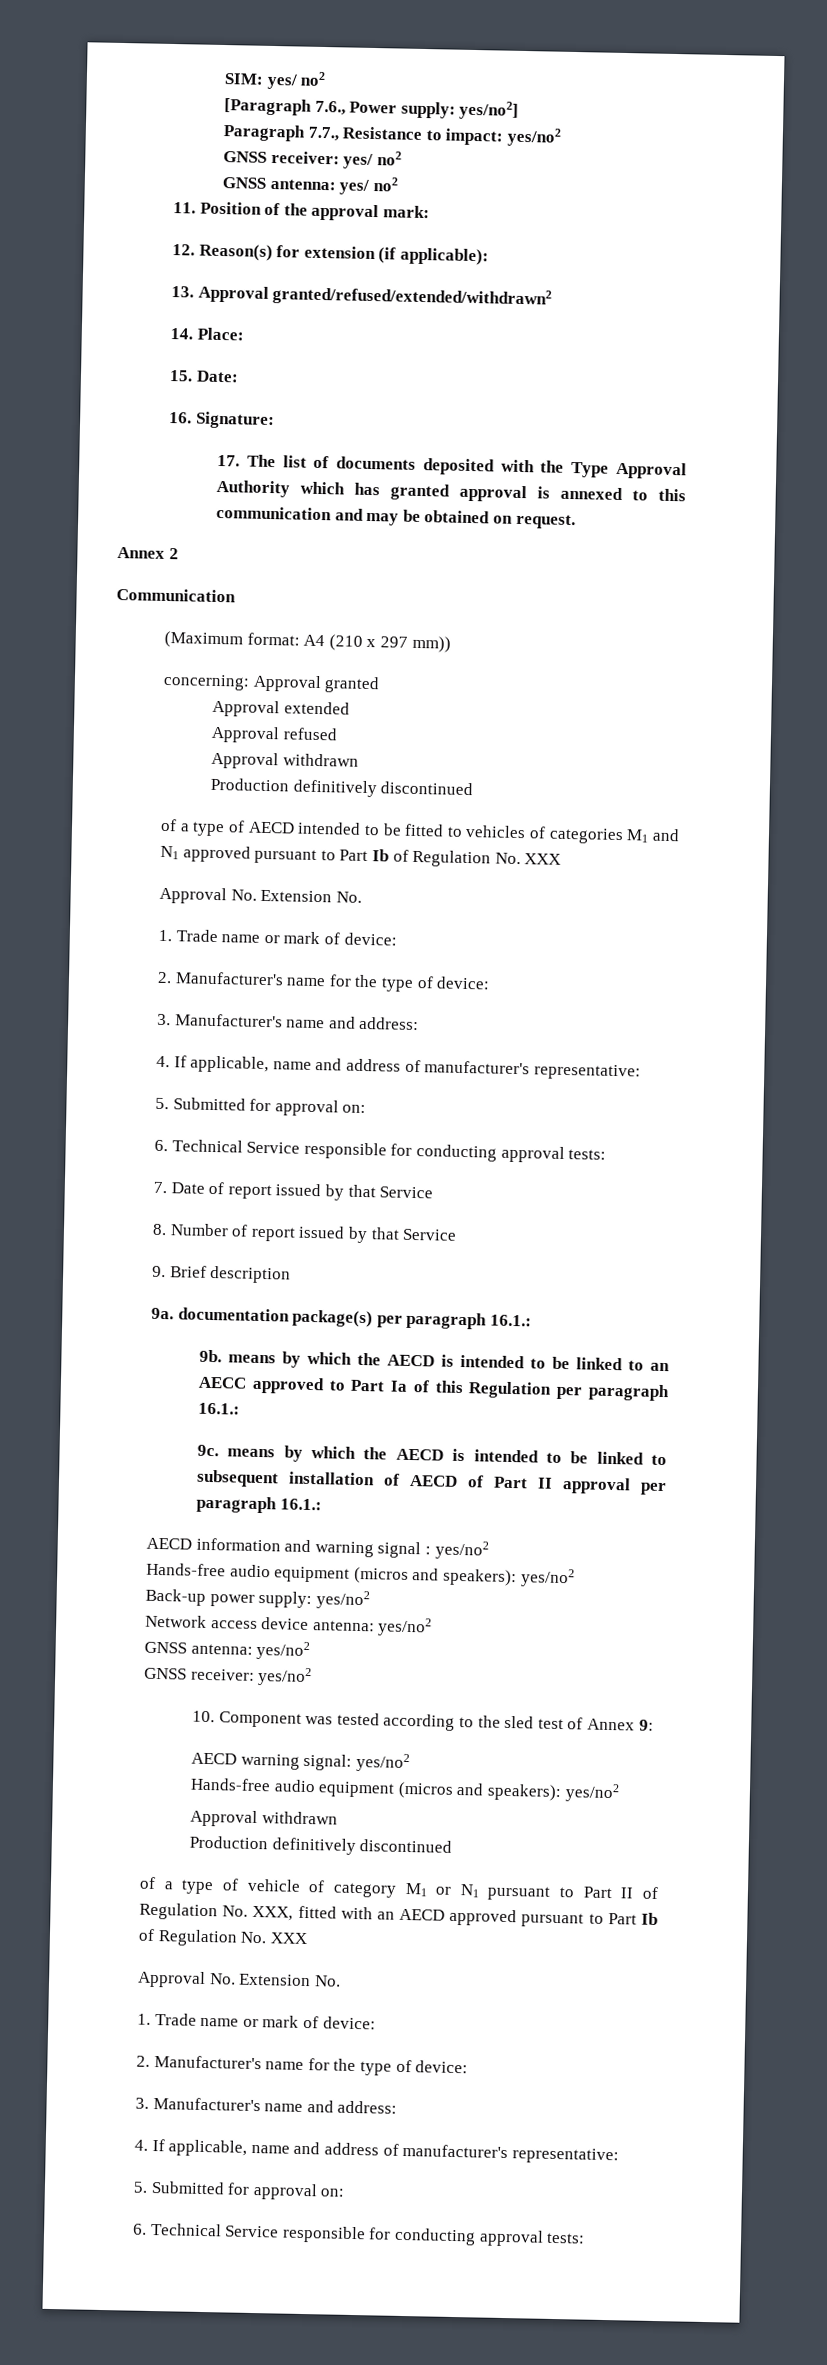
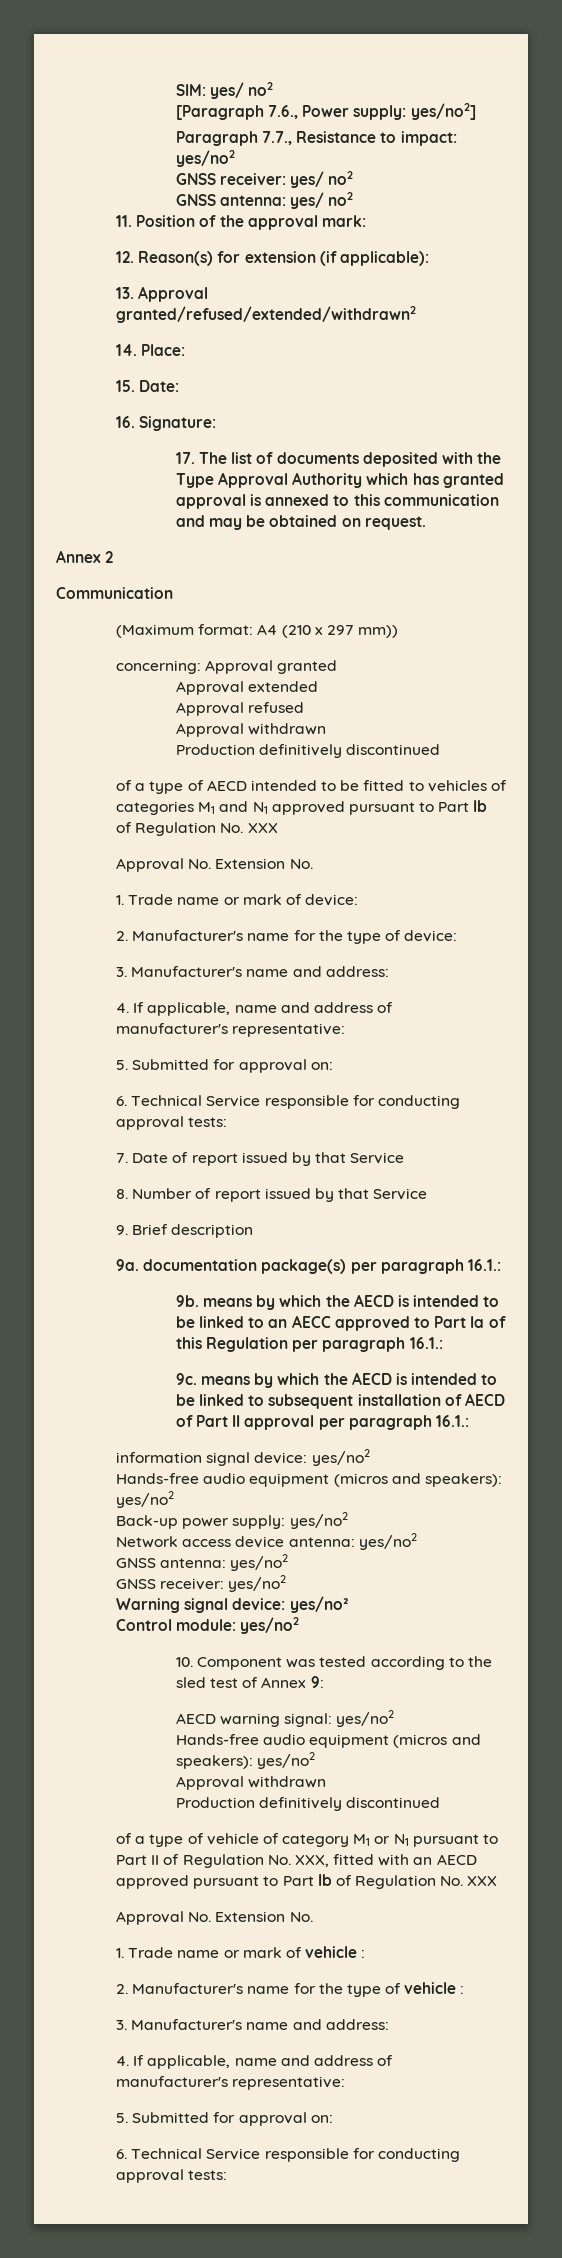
- AECD information and warning signal : yes/no2
+ information signal device: yes/no2
+ Warning signal device: yes/no²
+ Control module: yes/no2
  of a type of vehicle of category M1 or N1 pursuant to Part II of Regulation No. XXX, fitted with an AECD approved pursuant to Part Ib of Regulation No. XXX
  Approval No. Extension No.
- 1. Trade name or mark of device:
- 2. Manufacturer's name for the type of device:
+ 1. Trade name or mark of vehicle :
+ 2. Manufacturer's name for the type of vehicle :

